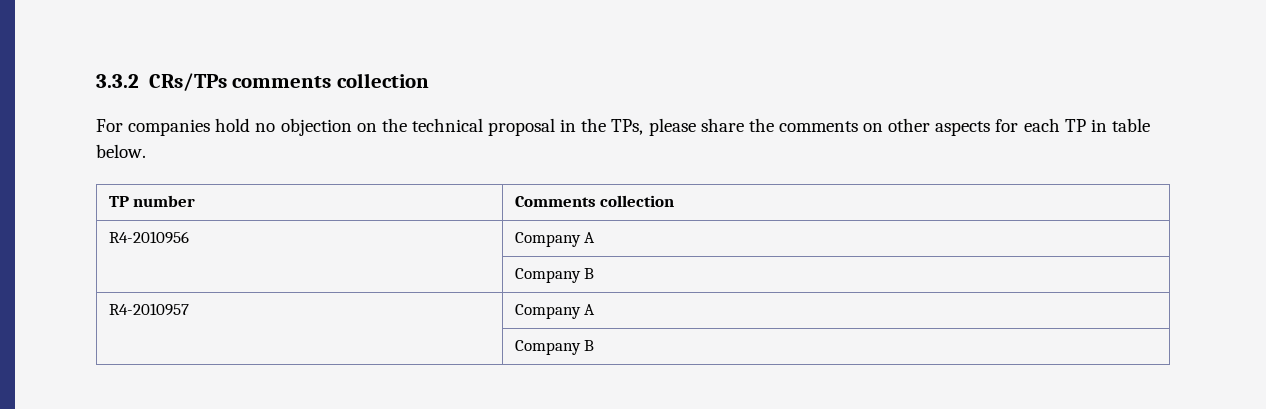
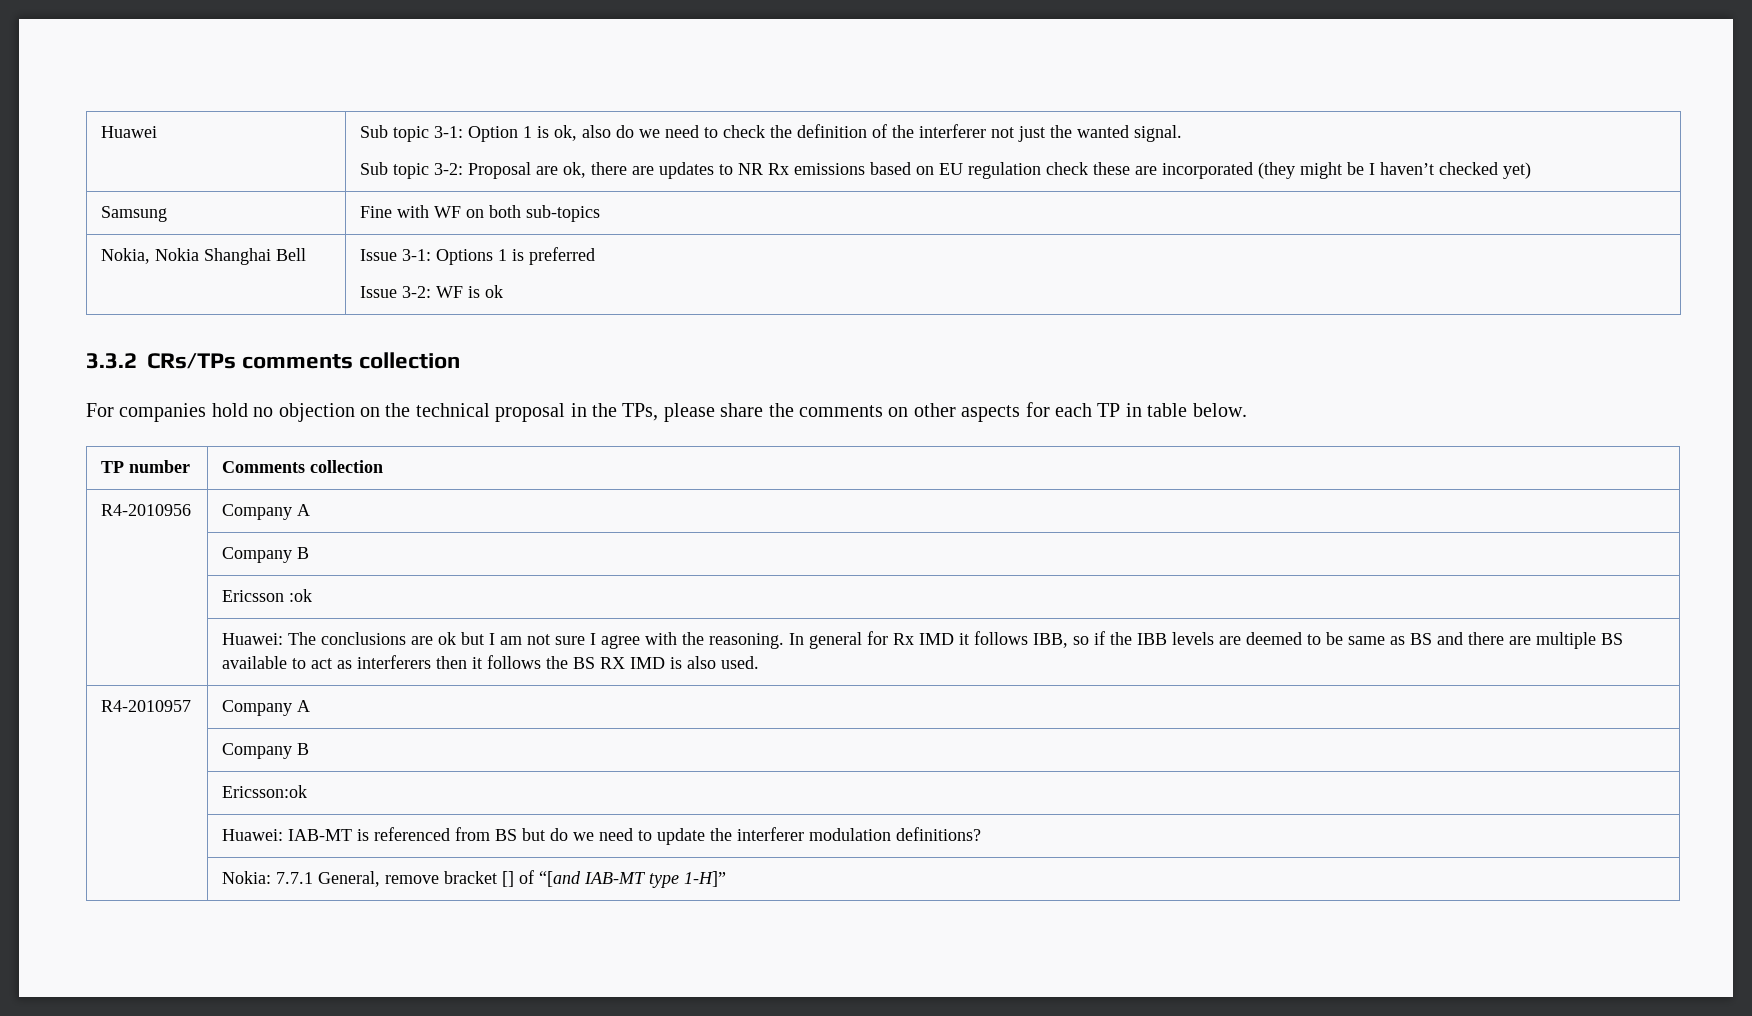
+ Huawei | Sub topic 3-1: Option 1 is ok, also do we need to check the definition of the interferer not just the wanted signal.
+ Sub topic 3-2: Proposal are ok, there are updates to NR Rx emissions based on EU regulation check these are incorporated (they might be I haven’t checked yet)
+ Samsung | Fine with WF on both sub-topics
+ Nokia, Nokia Shanghai Bell | Issue 3-1: Options 1 is preferred
+ Issue 3-2: WF is ok
+ | Ericsson :ok
+ | Huawei: The conclusions are ok but I am not sure I agree with the reasoning. In general for Rx IMD it follows IBB, so if the IBB levels are deemed to be same as BS and there are multiple BS available to act as interferers then it follows the BS RX IMD is also used.
+ | Ericsson:ok
+ | Huawei: IAB-MT is referenced from BS but do we need to update the interferer modulation definitions?
+ | Nokia: 7.7.1 General, remove bracket [] of “[and IAB-MT type 1-H]”

